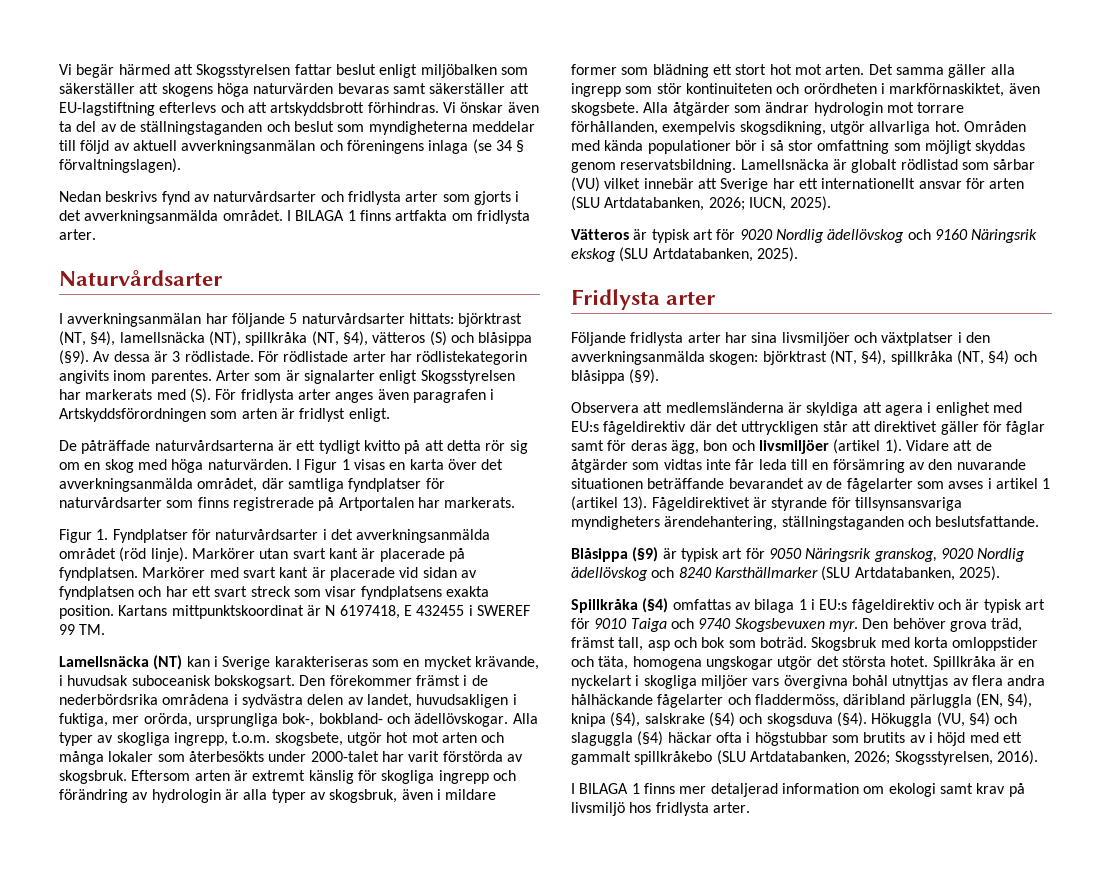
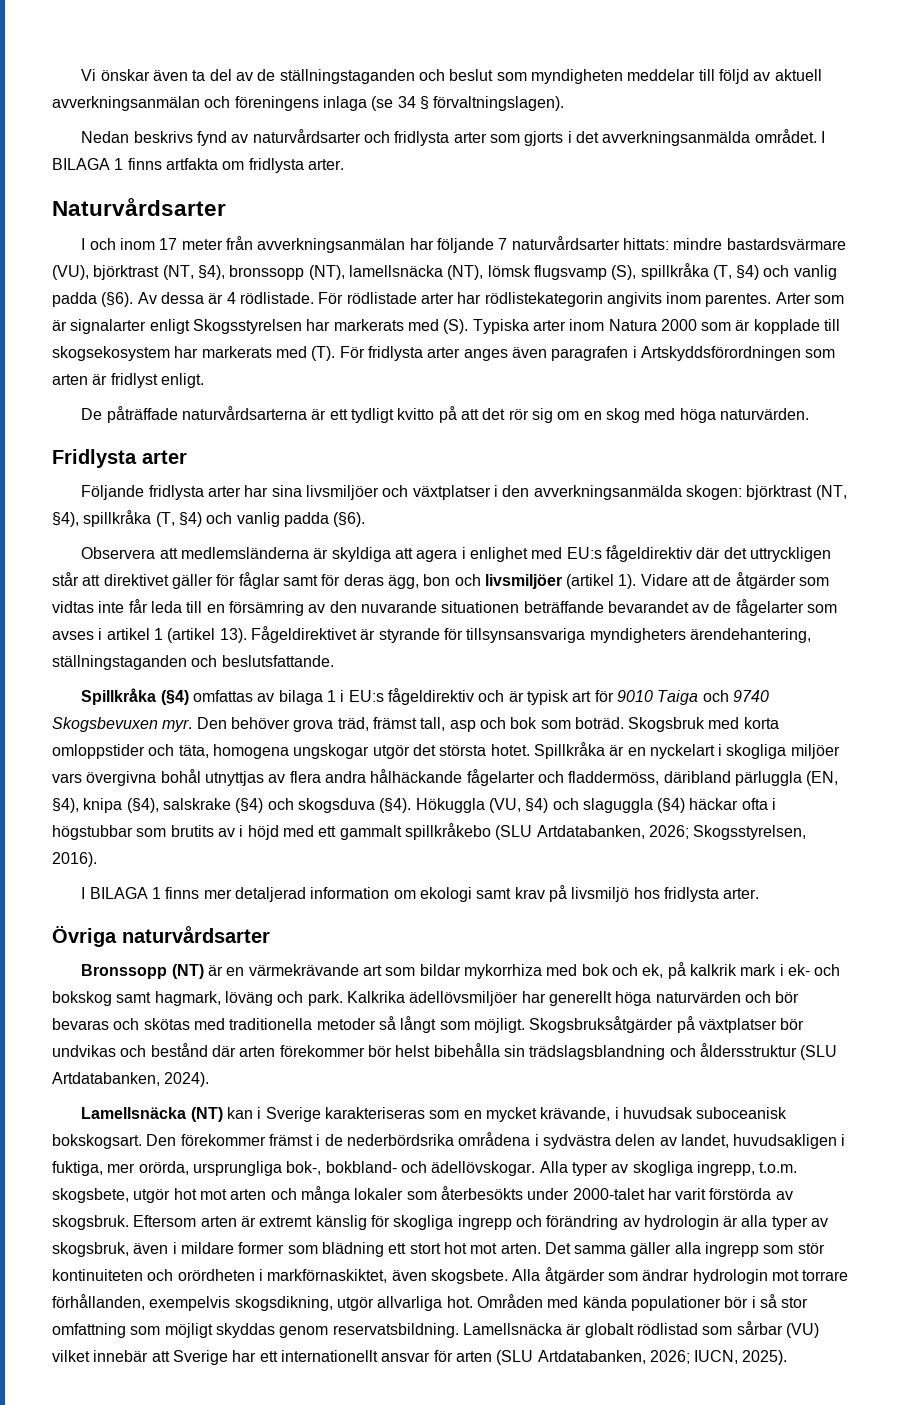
- Vi begär härmed att Skogsstyrelsen fattar beslut enligt miljöbalken som säkerställer att skogens höga naturvärden bevaras samt säkerställer att EU-lagstiftning efterlevs och att artskyddsbrott förhindras. Vi önskar även ta del av de ställningstaganden och beslut som myndigheterna meddelar till följd av aktuell avverkningsanmälan och föreningens inlaga (se 34 § förvaltningslagen).
+ Vi önskar även ta del av de ställningstaganden och beslut som myndigheten meddelar till följd av aktuell avverkningsanmälan och föreningens inlaga (se 34 § förvaltningslagen).
- I avverkningsanmälan har följande 5 naturvårdsarter hittats: björktrast (NT, §4), lamellsnäcka (NT), spillkråka (NT, §4), vätteros (S) och blåsippa (§9).
+ I och inom 17 meter från avverkningsanmälan har följande 7 naturvårdsarter hittats: mindre bastardsvärmare (VU), björktrast (NT, §4), bronssopp (NT), lamellsnäcka (NT), lömsk flugsvamp (S), spillkråka (T, §4) och vanlig padda (§6).
- Av dessa är 3 rödlistade.
+ Av dessa är 4 rödlistade.
- Arter som är signalarter enligt Skogsstyrelsen har markerats med (S). För fridlysta arter anges även paragrafen i Artskyddsförordningen som arten är fridlyst enligt.
+ Arter som är signalarter enligt Skogsstyrelsen har markerats med (S). Typiska arter inom Natura 2000 som är kopplade till skogsekosystem har markerats med (T). För fridlysta arter anges även paragrafen i Artskyddsförordningen som arten är fridlyst enligt.
- De påträffade naturvårdsarterna är ett tydligt kvitto på att detta rör sig om en skog med höga naturvärden. I Figur 1 visas en karta över det avverkningsanmälda området, där samtliga fyndplatser för naturvårdsarter som finns registrerade på Artportalen har markerats.
- Figur 1. Fyndplatser för naturvårdsarter i det avverkningsanmälda området (röd linje). Markörer utan svart kant är placerade på fyndplatsen. Markörer med svart kant är placerade vid sidan av fyndplatsen och har ett svart streck som visar fyndplatsens exakta position. Kartans mittpunktskoordinat är N 6197418, E 432455 i SWEREF 99 TM.
+ De påträffade naturvårdsarterna är ett tydligt kvitto på att det rör sig om en skog med höga naturvärden.
+ Fridlysta arter
+ Följande fridlysta arter har sina livsmiljöer och växtplatser i den avverkningsanmälda skogen: björktrast (NT, §4), spillkråka (T, §4) och vanlig padda (§6).
+ Observera att medlemsländerna är skyldiga att agera i enlighet med EU:s fågeldirektiv där det uttryckligen står att direktivet gäller för fåglar samt för deras ägg, bon och livsmiljöer (artikel 1). Vidare att de åtgärder som vidtas inte får leda till en försämring av den nuvarande situationen beträffande bevarandet av de fågelarter som avses i artikel 1 (artikel 13). Fågeldirektivet är styrande för tillsynsansvariga myndigheters ärendehantering, ställningstaganden och beslutsfattande.
+ Spillkråka (§4) omfattas av bilaga 1 i EU:s fågeldirektiv och är typisk art för 9010 Taiga och 9740 Skogsbevuxen myr. Den behöver grova träd, främst tall, asp och bok som boträd. Skogsbruk med korta omloppstider och täta, homogena ungskogar utgör det största hotet. Spillkråka är en nyckelart i skogliga miljöer vars övergivna bohål utnyttjas av flera andra hålhäckande fågelarter och fladdermöss, däribland pärluggla (EN, §4), knipa (§4), salskrake (§4) och skogsduva (§4). Hökuggla (VU, §4) och slaguggla (§4) häckar ofta i högstubbar som brutits av i höjd med ett gammalt spillkråkebo (SLU Artdatabanken, 2026; Skogsstyrelsen, 2016).
+ I BILAGA 1 finns mer detaljerad information om ekologi samt krav på livsmiljö hos fridlysta arter.
+ Övriga naturvårdsarter
+ Bronssopp (NT) är en värmekrävande art som bildar mykorrhiza med bok och ek, på kalkrik mark i ek- och bokskog samt hagmark, löväng och park. Kalkrika ädellövsmiljöer har generellt höga naturvärden och bör bevaras och skötas med traditionella metoder så långt som möjligt. Skogsbruksåtgärder på växtplatser bör undvikas och bestånd där arten förekommer bör helst bibehålla sin trädslagsblandning och åldersstruktur (SLU Artdatabanken, 2024).
- Vätteros är typisk art för 9020 Nordlig ädellövskog och 9160 Näringsrik ekskog (SLU Artdatabanken, 2025).
- Fridlysta arter
- Följande fridlysta arter har sina livsmiljöer och växtplatser i den avverkningsanmälda skogen: björktrast (NT, §4), spillkråka (NT, §4) och blåsippa (§9).
- Observera att medlemsländerna är skyldiga att agera i enlighet med EU:s fågeldirektiv där det uttryckligen står att direktivet gäller för fåglar samt för deras ägg, bon och livsmiljöer (artikel 1). Vidare att de åtgärder som vidtas inte får leda till en försämring av den nuvarande situationen beträffande bevarandet av de fågelarter som avses i artikel 1 (artikel 13). Fågeldirektivet är styrande för tillsynsansvariga myndigheters ärendehantering, ställningstaganden och beslutsfattande.
- Blåsippa (§9) är typisk art för 9050 Näringsrik granskog, 9020 Nordlig ädellövskog och 8240 Karsthällmarker (SLU Artdatabanken, 2025).
- Spillkråka (§4) omfattas av bilaga 1 i EU:s fågeldirektiv och är typisk art för 9010 Taiga och 9740 Skogsbevuxen myr. Den behöver grova träd, främst tall, asp och bok som boträd. Skogsbruk med korta omloppstider och täta, homogena ungskogar utgör det största hotet. Spillkråka är en nyckelart i skogliga miljöer vars övergivna bohål utnyttjas av flera andra hålhäckande fågelarter och fladdermöss, däribland pärluggla (EN, §4), knipa (§4), salskrake (§4) och skogsduva (§4). Hökuggla (VU, §4) och slaguggla (§4) häckar ofta i högstubbar som brutits av i höjd med ett gammalt spillkråkebo (SLU Artdatabanken, 2026; Skogsstyrelsen, 2016).
- I BILAGA 1 finns mer detaljerad information om ekologi samt krav på livsmiljö hos fridlysta arter.

